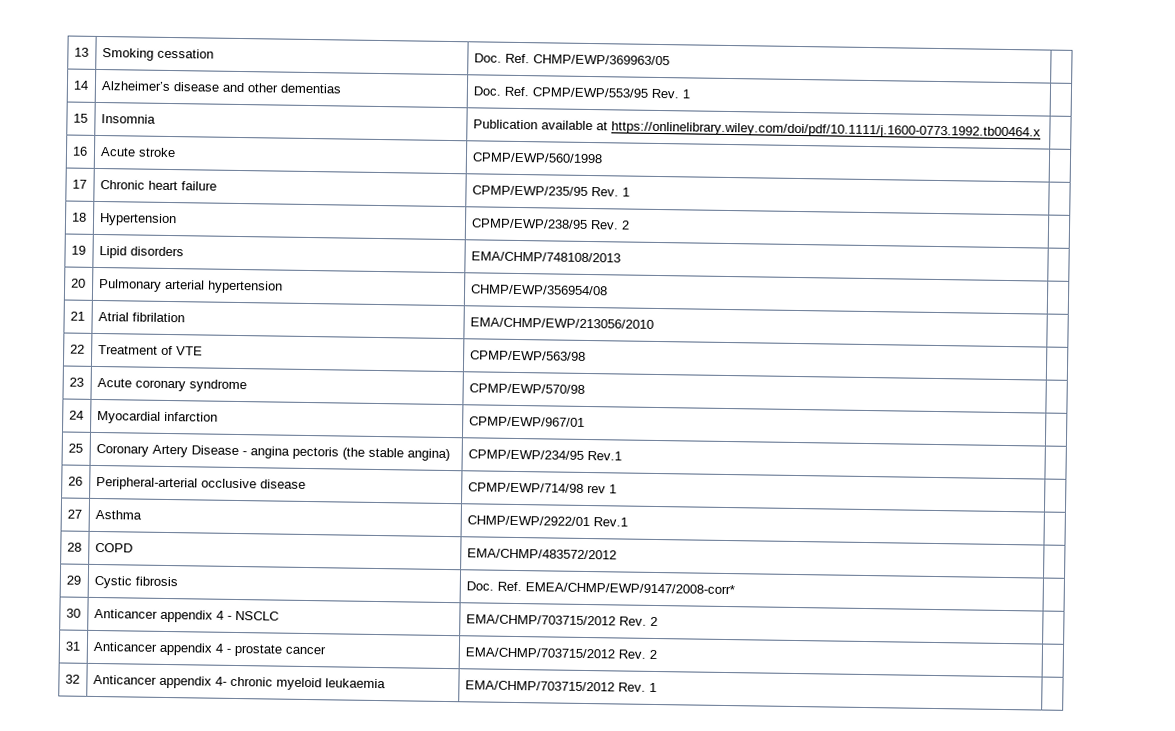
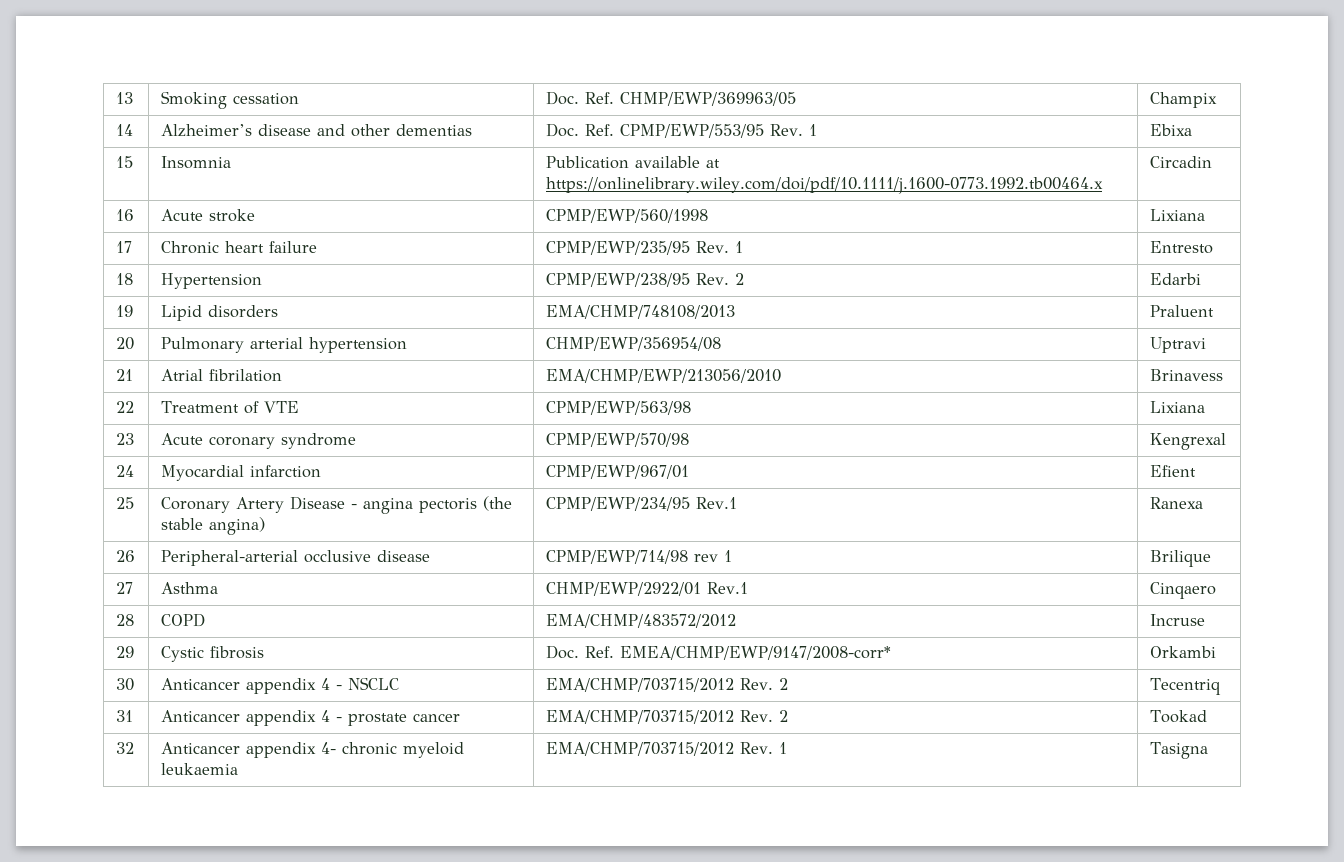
- 13 | Smoking cessation | Doc. Ref. CHMP/EWP/369963/05 |
+ 13 | Smoking cessation | Doc. Ref. CHMP/EWP/369963/05 | Champix
- 14 | Alzheimer’s disease and other dementias | Doc. Ref. CPMP/EWP/553/95 Rev. 1 |
+ 14 | Alzheimer’s disease and other dementias | Doc. Ref. CPMP/EWP/553/95 Rev. 1 | Ebixa
- 15 | Insomnia | Publication available at https://onlinelibrary.wiley.com/doi/pdf/10.1111/j.1600-0773.1992.tb00464.x |
+ 15 | Insomnia | Publication available at https://onlinelibrary.wiley.com/doi/pdf/10.1111/j.1600-0773.1992.tb00464.x | Circadin
- 16 | Acute stroke | CPMP/EWP/560/1998 |
+ 16 | Acute stroke | CPMP/EWP/560/1998 | Lixiana
- 17 | Chronic heart failure | CPMP/EWP/235/95 Rev. 1 |
+ 17 | Chronic heart failure | CPMP/EWP/235/95 Rev. 1 | Entresto
- 18 | Hypertension | CPMP/EWP/238/95 Rev. 2 |
+ 18 | Hypertension | CPMP/EWP/238/95 Rev. 2 | Edarbi
- 19 | Lipid disorders | EMA/CHMP/748108/2013 |
+ 19 | Lipid disorders | EMA/CHMP/748108/2013 | Praluent
- 20 | Pulmonary arterial hypertension | CHMP/EWP/356954/08 |
+ 20 | Pulmonary arterial hypertension | CHMP/EWP/356954/08 | Uptravi
- 21 | Atrial fibrilation | EMA/CHMP/EWP/213056/2010 |
+ 21 | Atrial fibrilation | EMA/CHMP/EWP/213056/2010 | Brinavess
- 22 | Treatment of VTE | CPMP/EWP/563/98 |
+ 22 | Treatment of VTE | CPMP/EWP/563/98 | Lixiana
- 23 | Acute coronary syndrome | CPMP/EWP/570/98 |
+ 23 | Acute coronary syndrome | CPMP/EWP/570/98 | Kengrexal
- 24 | Myocardial infarction | CPMP/EWP/967/01 |
+ 24 | Myocardial infarction | CPMP/EWP/967/01 | Efient
- 25 | Coronary Artery Disease - angina pectoris (the stable angina) | CPMP/EWP/234/95 Rev.1 |
+ 25 | Coronary Artery Disease - angina pectoris (the stable angina) | CPMP/EWP/234/95 Rev.1 | Ranexa
- 26 | Peripheral-arterial occlusive disease | CPMP/EWP/714/98 rev 1 |
+ 26 | Peripheral-arterial occlusive disease | CPMP/EWP/714/98 rev 1 | Brilique
- 27 | Asthma | CHMP/EWP/2922/01 Rev.1 |
+ 27 | Asthma | CHMP/EWP/2922/01 Rev.1 | Cinqaero
- 28 | COPD | EMA/CHMP/483572/2012 |
+ 28 | COPD | EMA/CHMP/483572/2012 | Incruse
- 29 | Cystic fibrosis | Doc. Ref. EMEA/CHMP/EWP/9147/2008-corr* |
+ 29 | Cystic fibrosis | Doc. Ref. EMEA/CHMP/EWP/9147/2008-corr* | Orkambi
- 30 | Anticancer appendix 4 - NSCLC | EMA/CHMP/703715/2012 Rev. 2 |
+ 30 | Anticancer appendix 4 - NSCLC | EMA/CHMP/703715/2012 Rev. 2 | Tecentriq
- 31 | Anticancer appendix 4 - prostate cancer | EMA/CHMP/703715/2012 Rev. 2 |
+ 31 | Anticancer appendix 4 - prostate cancer | EMA/CHMP/703715/2012 Rev. 2 | Tookad
- 32 | Anticancer appendix 4- chronic myeloid leukaemia | EMA/CHMP/703715/2012 Rev. 1 |
+ 32 | Anticancer appendix 4- chronic myeloid leukaemia | EMA/CHMP/703715/2012 Rev. 1 | Tasigna

